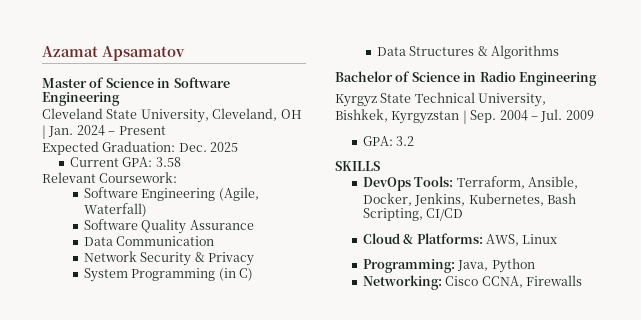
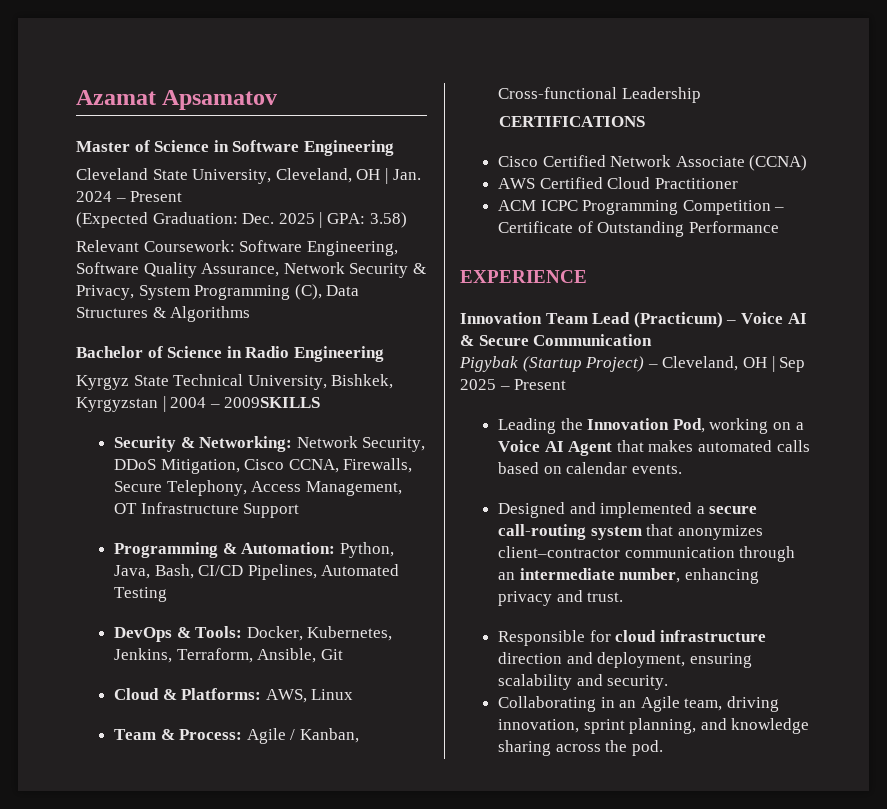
- Expected Graduation: Dec. 2025
- Current GPA: 3.58
+ (Expected Graduation: Dec. 2025 | GPA: 3.58)
- Relevant Coursework:
- Software Engineering (Agile, Waterfall)
- Software Quality Assurance
- Data Communication
- Network Security & Privacy
- System Programming (in C)
- Data Structures & Algorithms
+ Relevant Coursework: Software Engineering, Software Quality Assurance, Network Security & Privacy, System Programming (C), Data Structures & Algorithms
- Kyrgyz State Technical University, Bishkek, Kyrgyzstan | Sep. 2004 – Jul. 2009
- GPA: 3.2
- SKILLS
- DevOps Tools: Terraform, Ansible, Docker, Jenkins, Kubernetes, Bash Scripting, CI/CD
+ Kyrgyz State Technical University, Bishkek, Kyrgyzstan | 2004 – 2009SKILLS
+ Security & Networking: Network Security, DDoS Mitigation, Cisco CCNA, Firewalls, Secure Telephony, Access Management, OT Infrastructure Support
+ Programming & Automation: Python, Java, Bash, CI/CD Pipelines, Automated Testing
+ DevOps & Tools: Docker, Kubernetes, Jenkins, Terraform, Ansible, Git
- Programming: Java, Python
- Networking: Cisco CCNA, Firewalls
+ Team & Process: Agile / Kanban, Cross-functional Leadership
+ CERTIFICATIONS
+ Cisco Certified Network Associate (CCNA)
+ AWS Certified Cloud Practitioner
+ ACM ICPC Programming Competition – Certificate of Outstanding Performance
+ EXPERIENCE
+ Innovation Team Lead (Practicum) – Voice AI & Secure Communication
+ Pigybak (Startup Project) – Cleveland, OH | Sep 2025 – Present
+ Leading the Innovation Pod, working on a Voice AI Agent that makes automated calls based on calendar events.
+ Designed and implemented a secure call-routing system that anonymizes client–contractor communication through an intermediate number, enhancing privacy and trust.
+ Responsible for cloud infrastructure direction and deployment, ensuring scalability and security.
+ Collaborating in an Agile team, driving innovation, sprint planning, and knowledge sharing across the pod.

